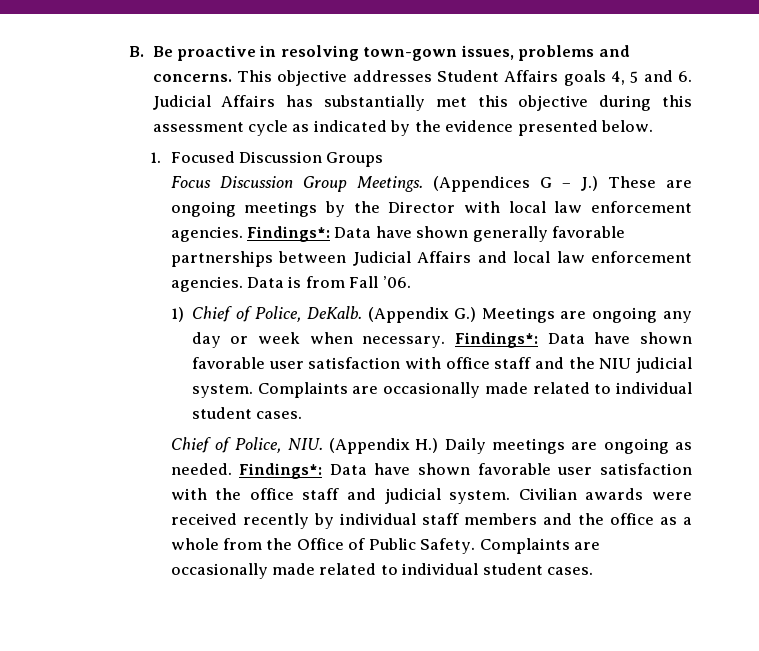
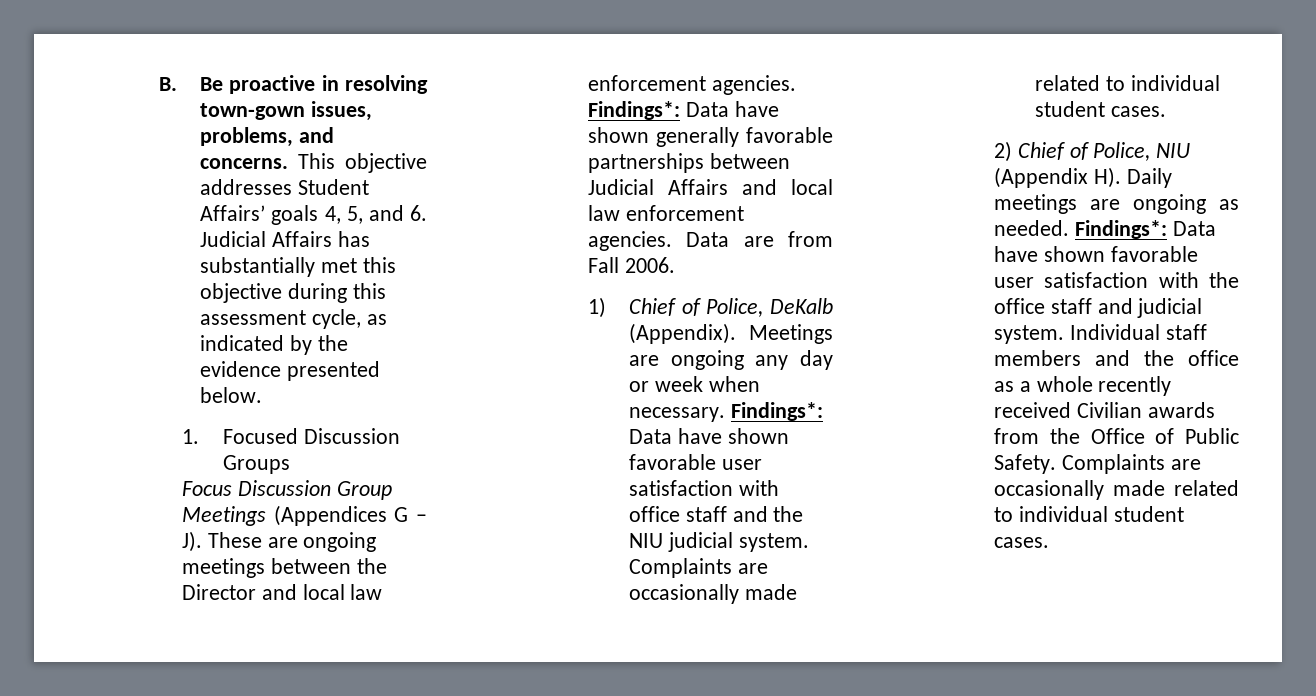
- B. Be proactive in resolving town-gown issues, problems and concerns.
+ B. Be proactive in resolving town-gown issues, problems, and concerns.
- This objective addresses Student Affairs goals 4, 5 and 6. Judicial Affairs has substantially met this objective during this assessment cycle as indicated by the evidence presented below.
+ This objective addresses Student Affairs’ goals 4, 5, and 6. Judicial Affairs has substantially met this objective during this assessment cycle, as indicated by the evidence presented below.
- Focus Discussion Group Meetings. (Appendices G – J.) These are ongoing meetings by the Director with local law enforcement agencies.
+ Focus Discussion Group Meetings (Appendices G – J). These are ongoing meetings between the Director and local law enforcement agencies.
- Data is from Fall ’06.
+ Data are from Fall 2006.
- 1) Chief of Police, DeKalb. (Appendix G.) Meetings are ongoing any day or week when necessary.
+ 1) Chief of Police, DeKalb (Appendix). Meetings are ongoing any day or week when necessary.
- Chief of Police, NIU. (Appendix H.) Daily meetings are ongoing as needed.
+ 2) Chief of Police, NIU (Appendix H). Daily meetings are ongoing as needed.
- Civilian awards were received recently by individual staff members and the office as a whole from the Office of Public Safety.
+ Individual staff members and the office as a whole recently received Civilian awards from the Office of Public Safety.

